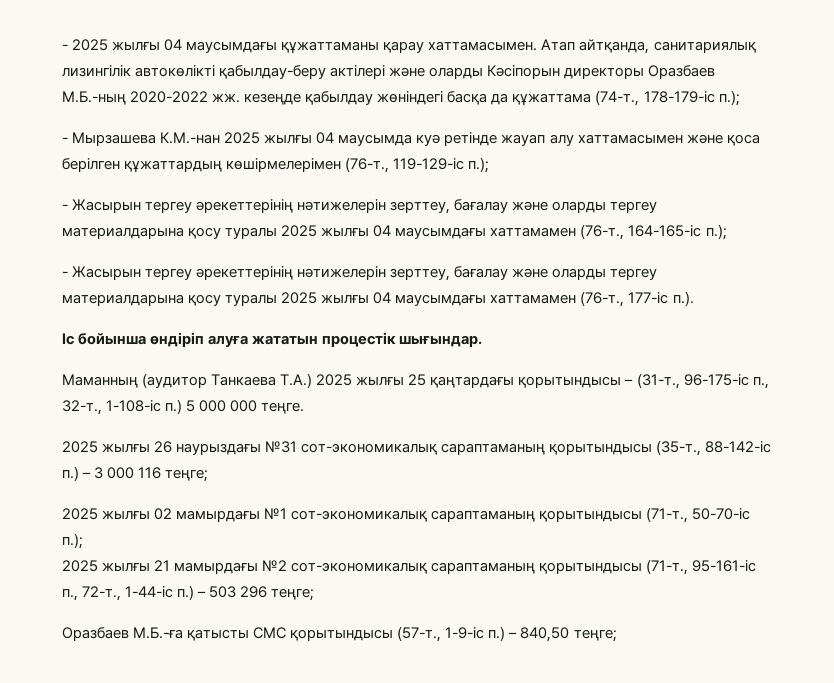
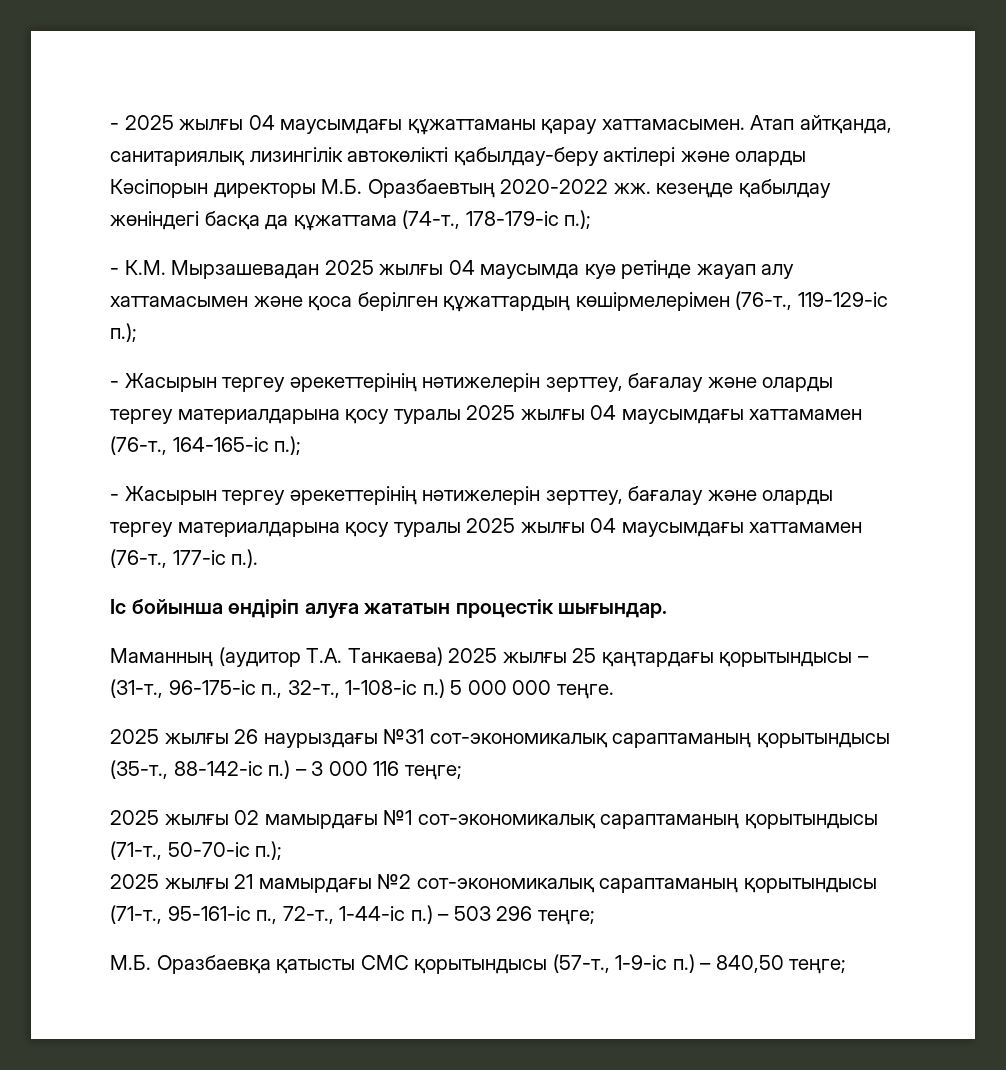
- Атап айтқанда, санитариялық лизингілік автокөлікті қабылдау-беру актілері және оларды Кәсіпорын директоры Оразбаев М.Б.-ның 2020-2022 жж. кезеңде қабылдау жөніндегі басқа да құжаттама (74-т., 178-179-іс п.);
+ Атап айтқанда, санитариялық лизингілік автокөлікті қабылдау-беру актілері және оларды Кәсіпорын директоры М.Б. Оразбаевтың 2020-2022 жж. кезеңде қабылдау жөніндегі басқа да құжаттама (74-т., 178-179-іс п.);
- - Мырзашева К.М.-нан 2025 жылғы 04 маусымда куә ретінде жауап алу хаттамасымен және қоса берілген құжаттардың көшірмелерімен (76-т., 119-129-іс п.);
+ - К.М. Мырзашевадан 2025 жылғы 04 маусымда куә ретінде жауап алу хаттамасымен және қоса берілген құжаттардың көшірмелерімен (76-т., 119-129-іс п.);
- Маманның (аудитор Танкаева Т.А.) 2025 жылғы 25 қаңтардағы қорытындысы – (31-т., 96-175-іс п., 32-т., 1-108-іс п.) 5 000 000 теңге.
+ Маманның (аудитор Т.А. Танкаева) 2025 жылғы 25 қаңтардағы қорытындысы – (31-т., 96-175-іс п., 32-т., 1-108-іс п.) 5 000 000 теңге.
- Оразбаев М.Б.-ға қатысты СМС қорытындысы (57-т., 1-9-іс п.) – 840,50 теңге;
+ М.Б. Оразбаевқа қатысты СМС қорытындысы (57-т., 1-9-іс п.) – 840,50 теңге;

